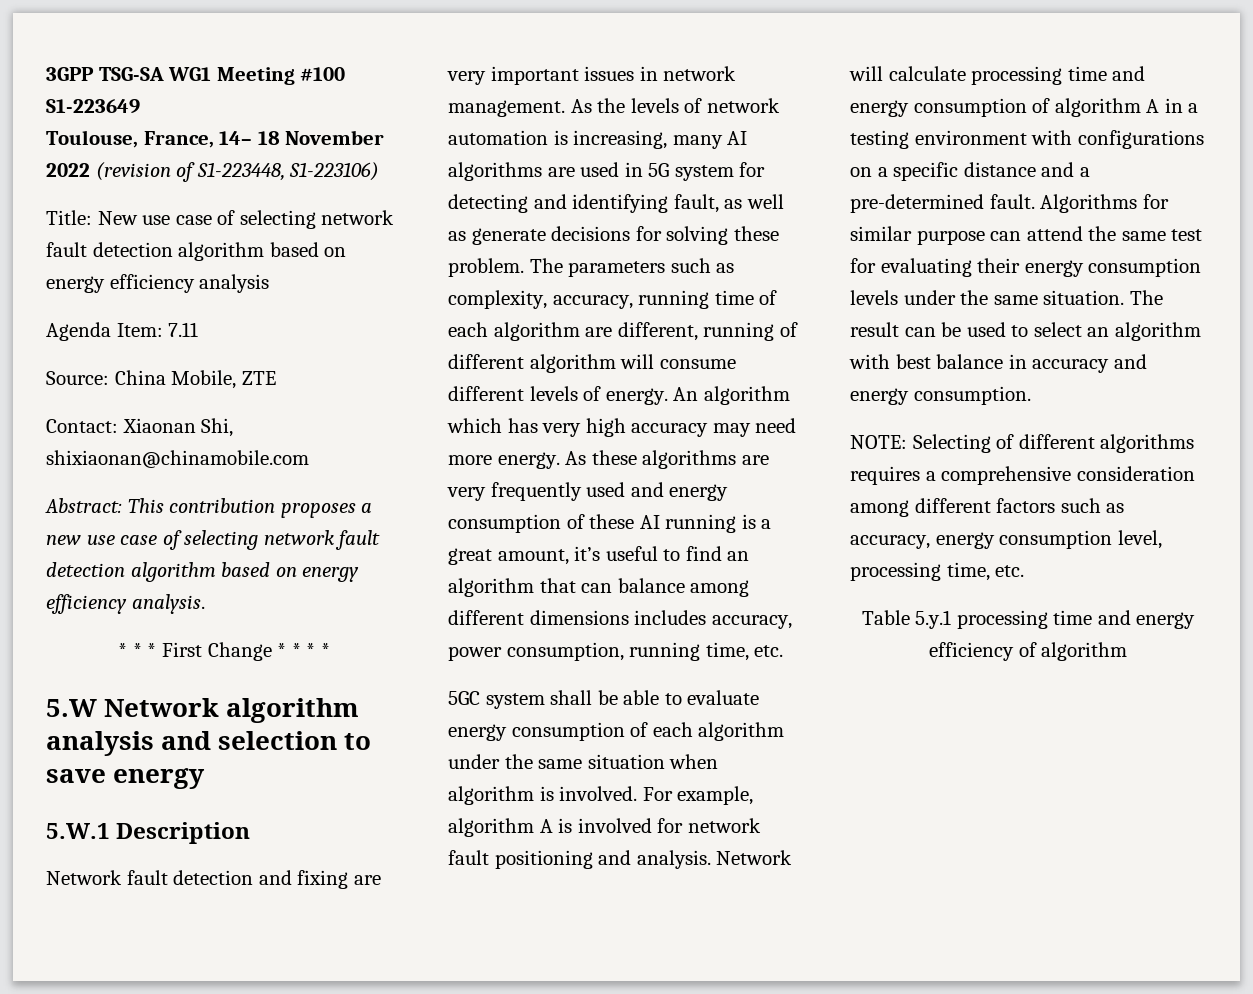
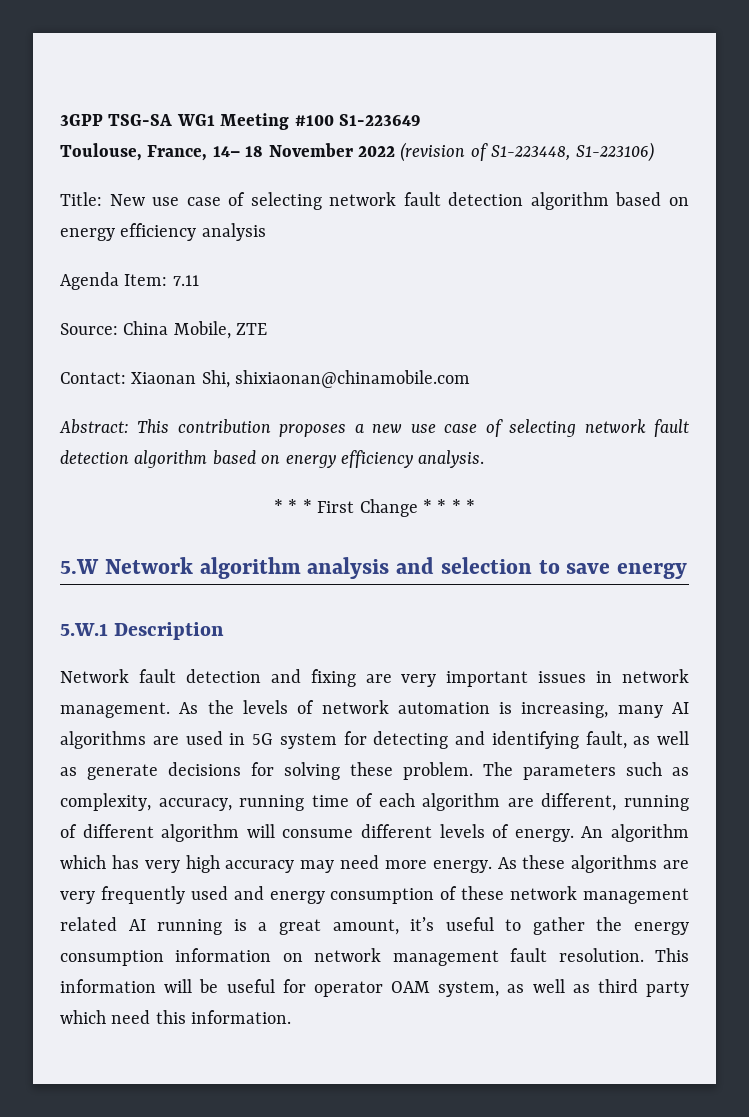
- As these algorithms are very frequently used and energy consumption of these AI running is a great amount, it’s useful to find an algorithm that can balance among different dimensions includes accuracy, power consumption, running time, etc.
- 5GC system shall be able to evaluate energy consumption of each algorithm under the same situation when algorithm is involved. For example, algorithm A is involved for network fault positioning and analysis. Network will calculate processing time and energy consumption of algorithm A in a testing environment with configurations on a specific distance and a pre-determined fault. Algorithms for similar purpose can attend the same test for evaluating their energy consumption levels under the same situation. The result can be used to select an algorithm with best balance in accuracy and energy consumption.
- NOTE: Selecting of different algorithms requires a comprehensive consideration among different factors such as accuracy, energy consumption level, processing time, etc.
- Table 5.y.1 processing time and energy efficiency of algorithm
+ As these algorithms are very frequently used and energy consumption of these network management related AI running is a great amount, it’s useful to gather the energy consumption information on network management fault resolution. This information will be useful for operator OAM system, as well as third party which need this information.

